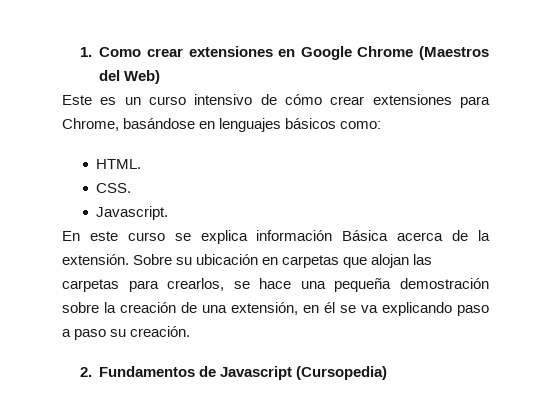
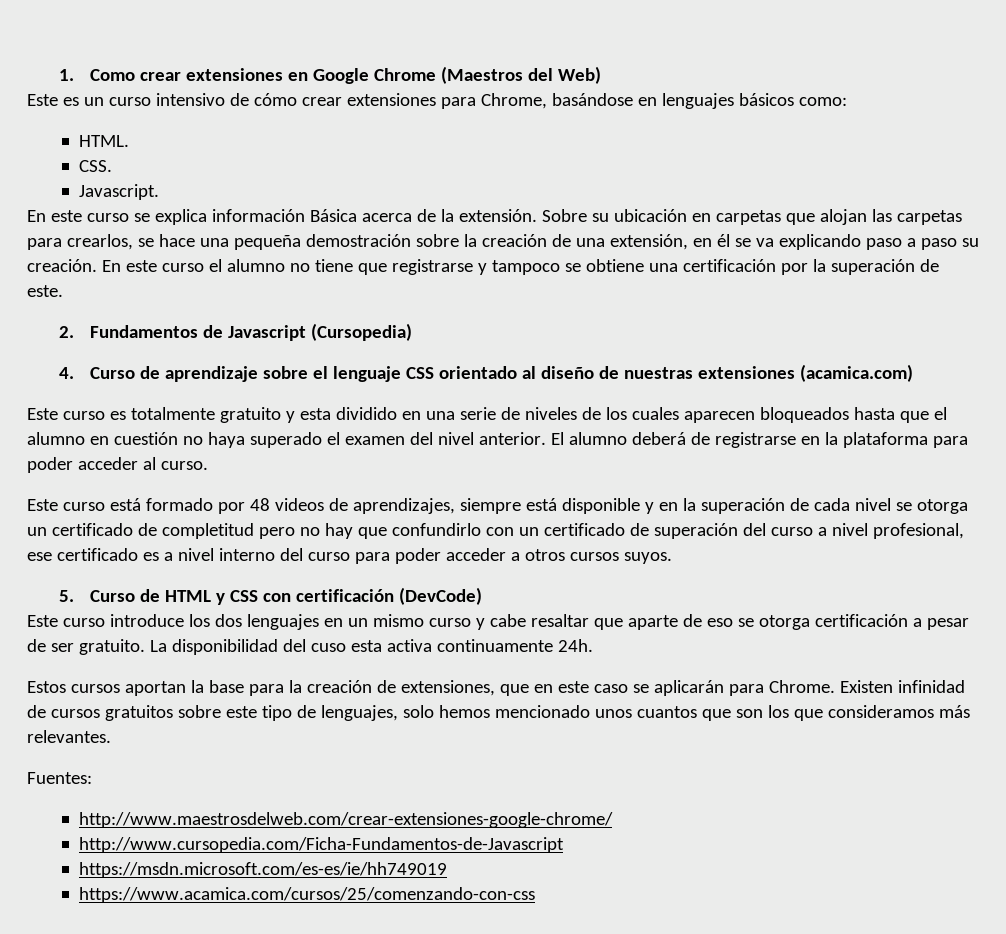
+ En este curso el alumno no tiene que registrarse y tampoco se obtiene una certificación por la superación de este.
+ 4. Curso de aprendizaje sobre el lenguaje CSS orientado al diseño de nuestras extensiones (acamica.com)
+ Este curso es totalmente gratuito y esta dividido en una serie de niveles de los cuales aparecen bloqueados hasta que el alumno en cuestión no haya superado el examen del nivel anterior. El alumno deberá de registrarse en la plataforma para poder acceder al curso.
+ Este curso está formado por 48 videos de aprendizajes, siempre está disponible y en la superación de cada nivel se otorga un certificado de completitud pero no hay que confundirlo con un certificado de superación del curso a nivel profesional, ese certificado es a nivel interno del curso para poder acceder a otros cursos suyos.
+ 5. Curso de HTML y CSS con certificación (DevCode)
+ Este curso introduce los dos lenguajes en un mismo curso y cabe resaltar que aparte de eso se otorga certificación a pesar de ser gratuito. La disponibilidad del cuso esta activa continuamente 24h.
+ Estos cursos aportan la base para la creación de extensiones, que en este caso se aplicarán para Chrome. Existen infinidad de cursos gratuitos sobre este tipo de lenguajes, solo hemos mencionado unos cuantos que son los que consideramos más relevantes.
+ Fuentes:
+ http://www.maestrosdelweb.com/crear-extensiones-google-chrome/
+ http://www.cursopedia.com/Ficha-Fundamentos-de-Javascript
+ https://msdn.microsoft.com/es-es/ie/hh749019
+ https://www.acamica.com/cursos/25/comenzando-con-css

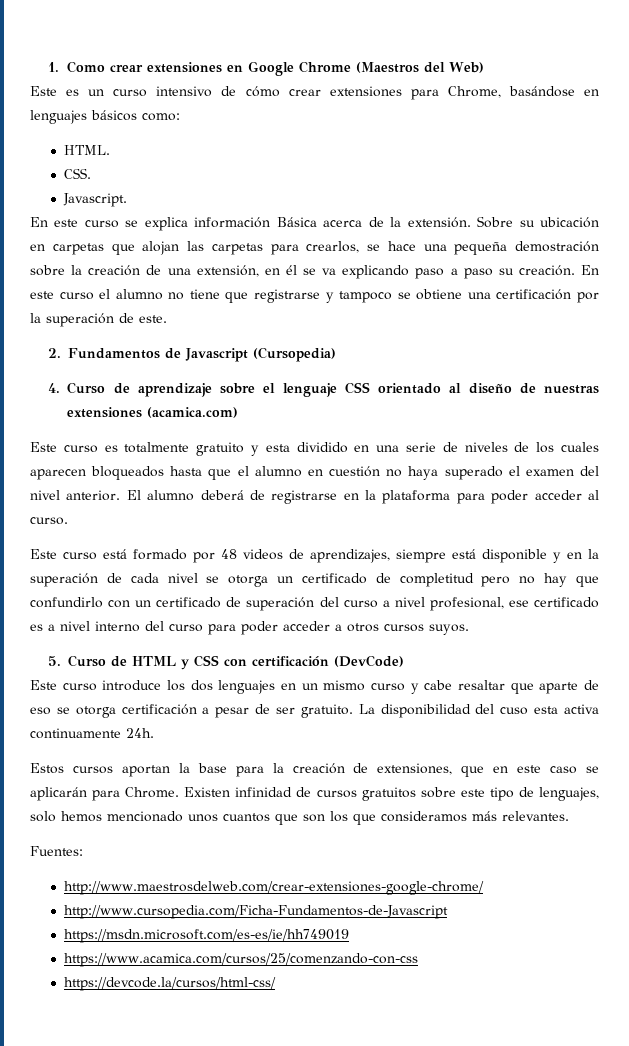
+ https://devcode.la/cursos/html-css/

